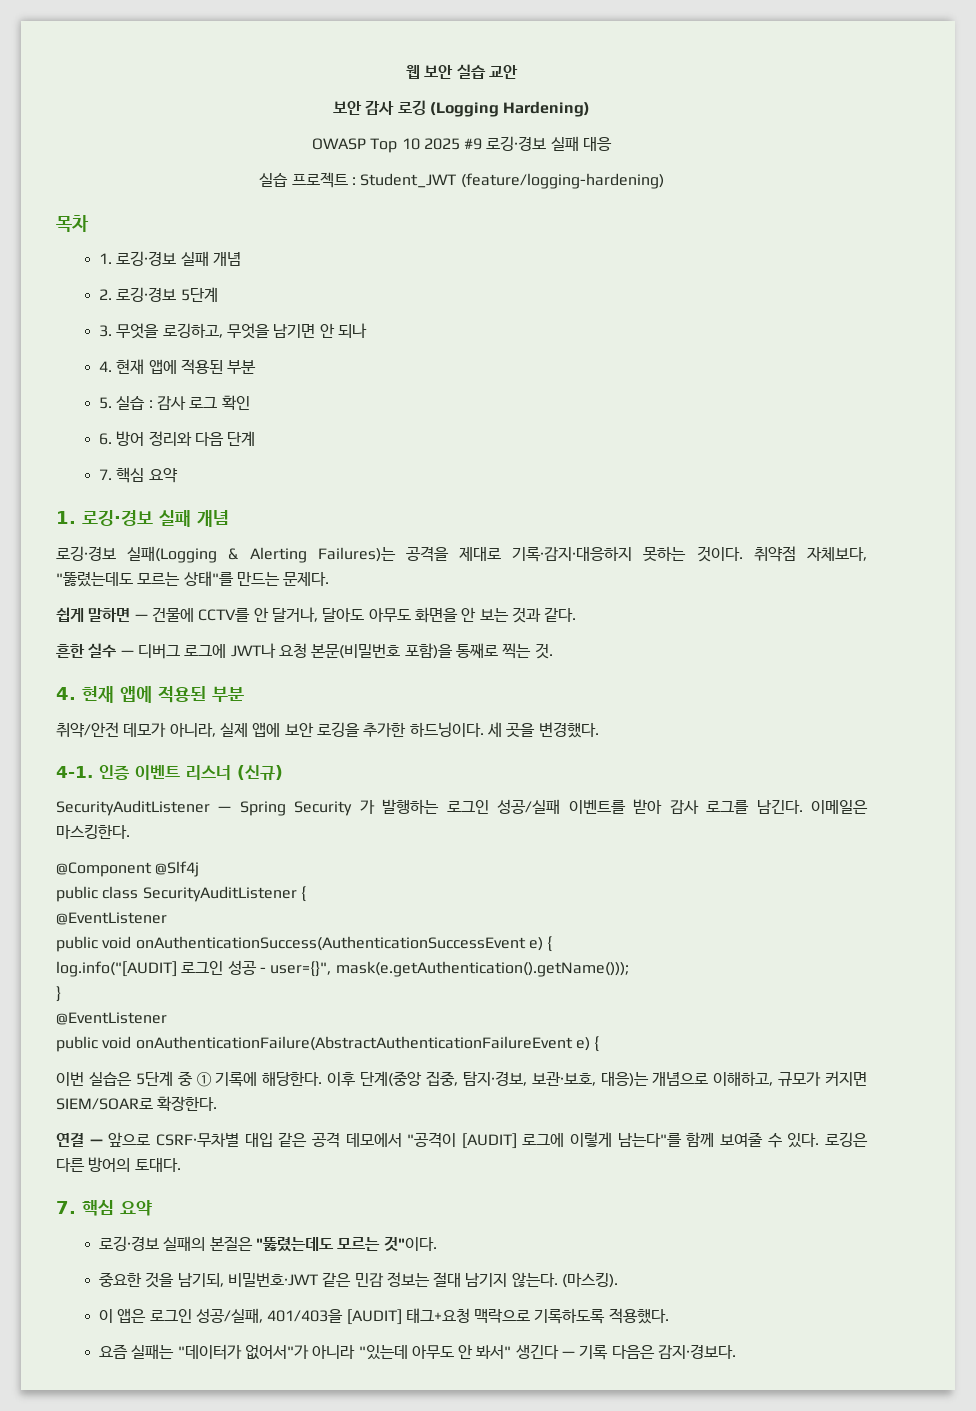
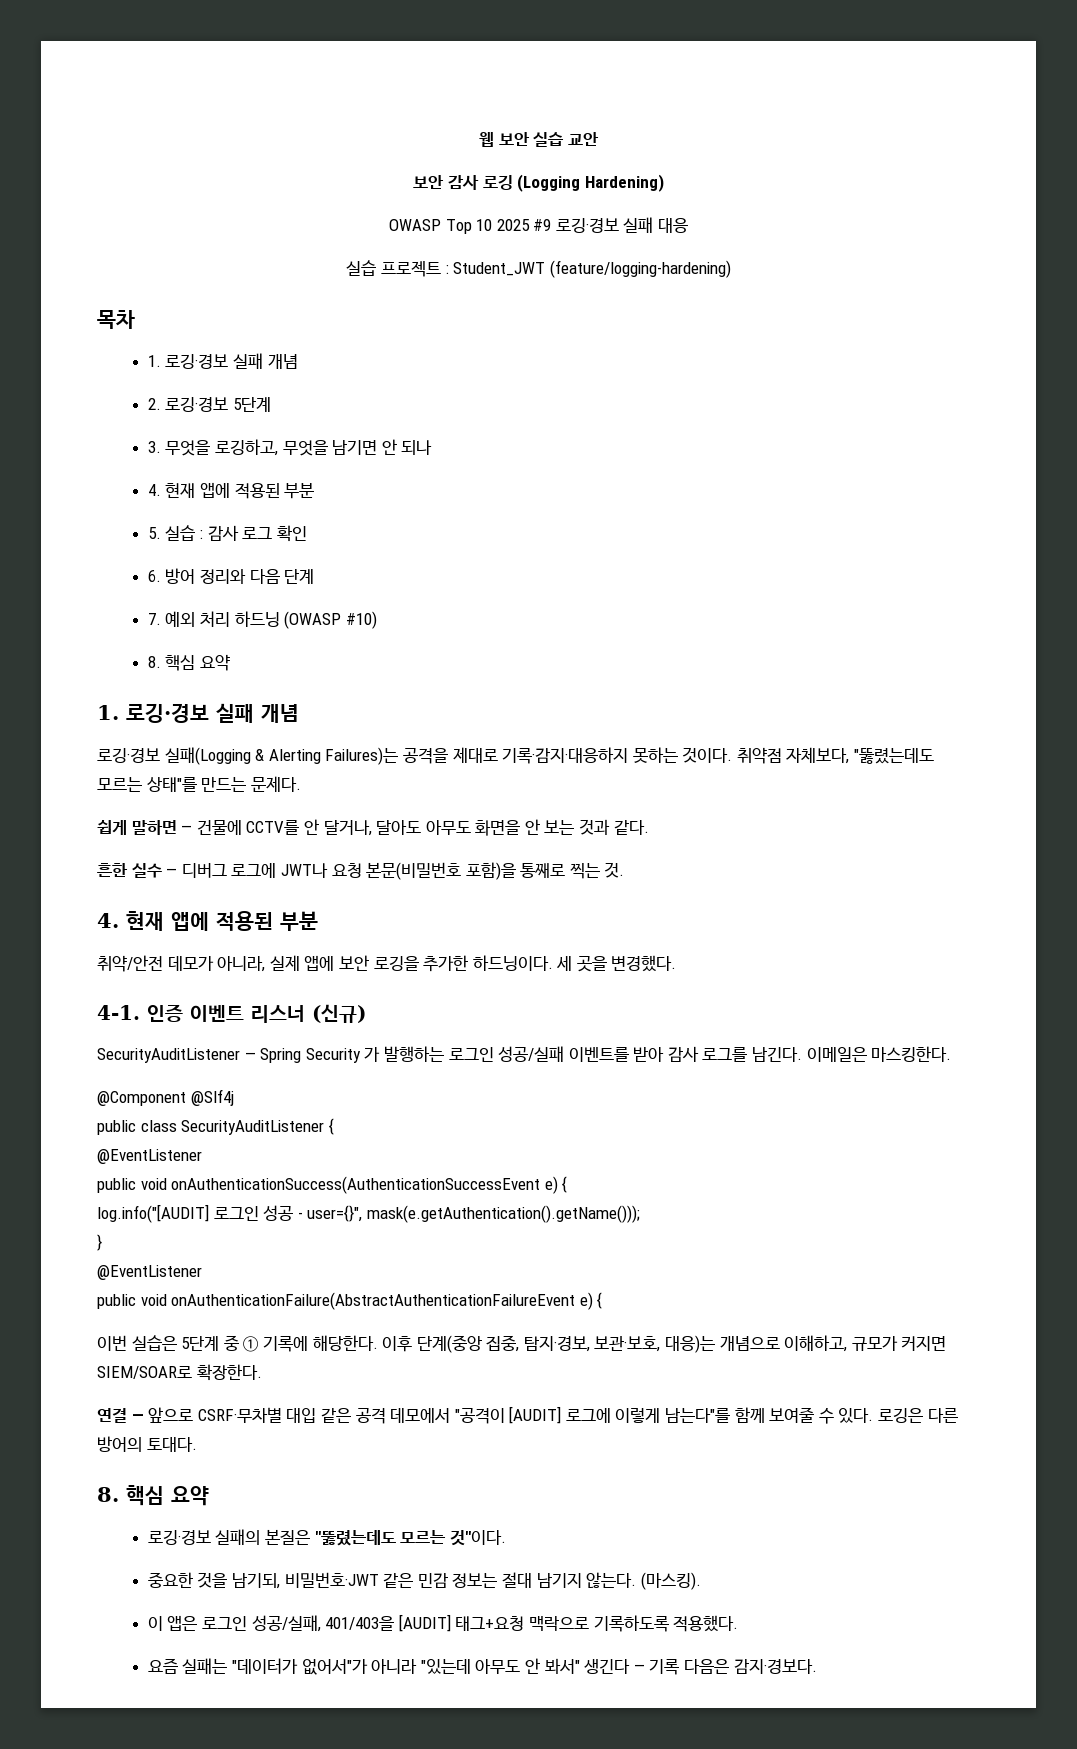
  6. 방어 정리와 다음 단계
- 7. 핵심 요약
+ 7. 예외 처리 하드닝 (OWASP #10)
+ 8. 핵심 요약
  로깅은 다른 방어의 토대다.
- 7. 핵심 요약
+ 8. 핵심 요약

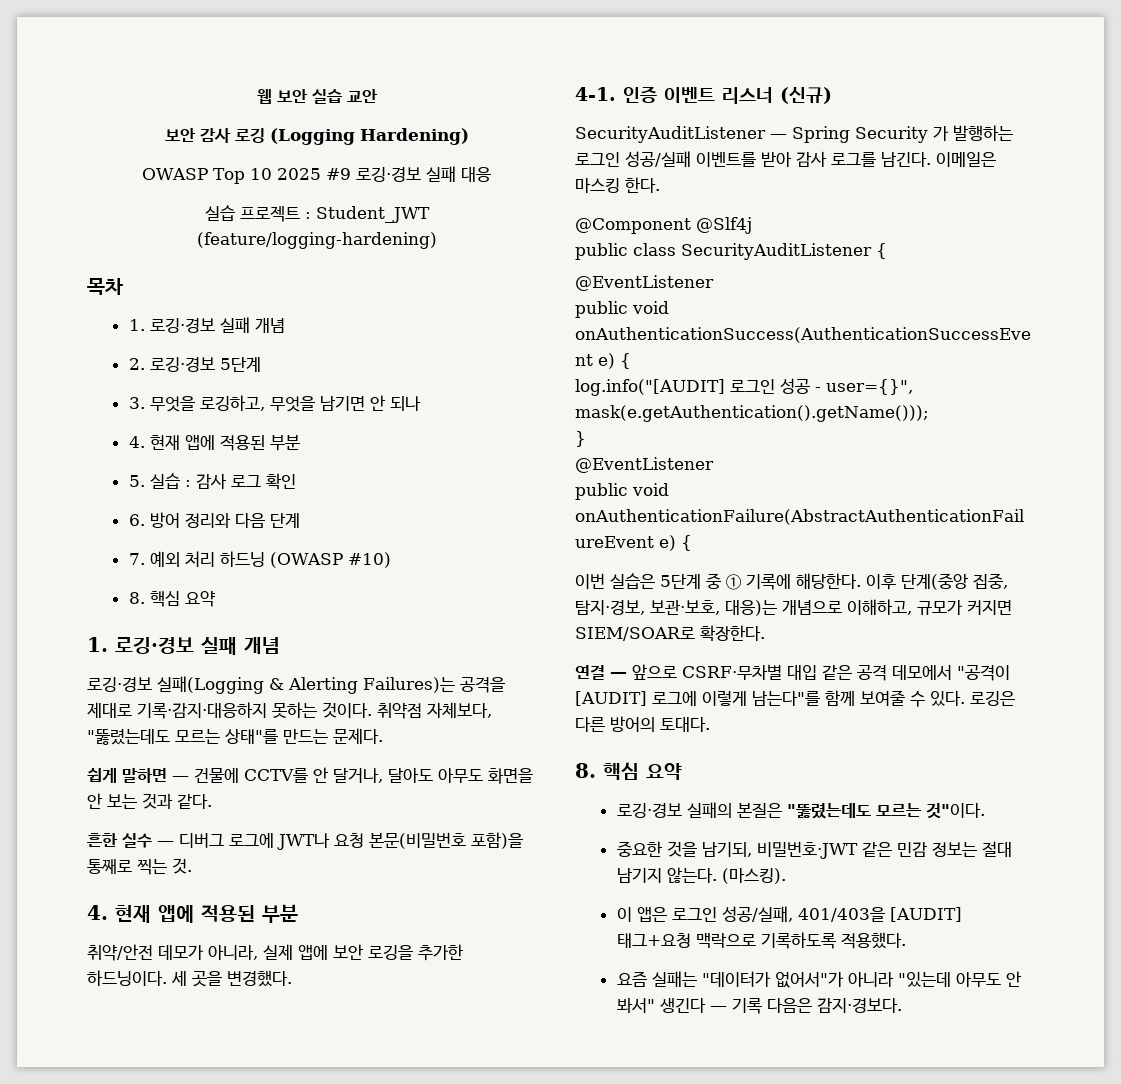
- 이메일은 마스킹한다.
+ 이메일은 마스킹 한다.

